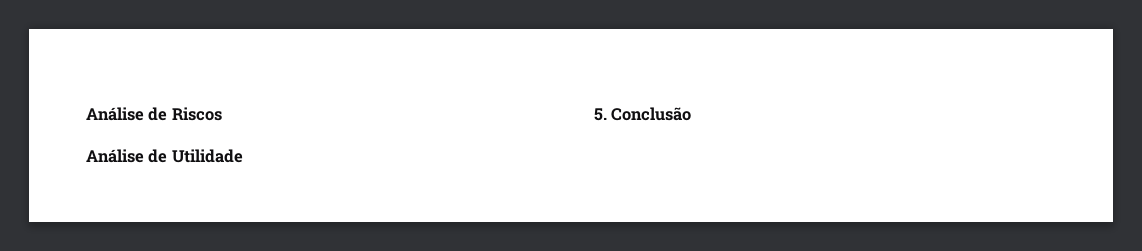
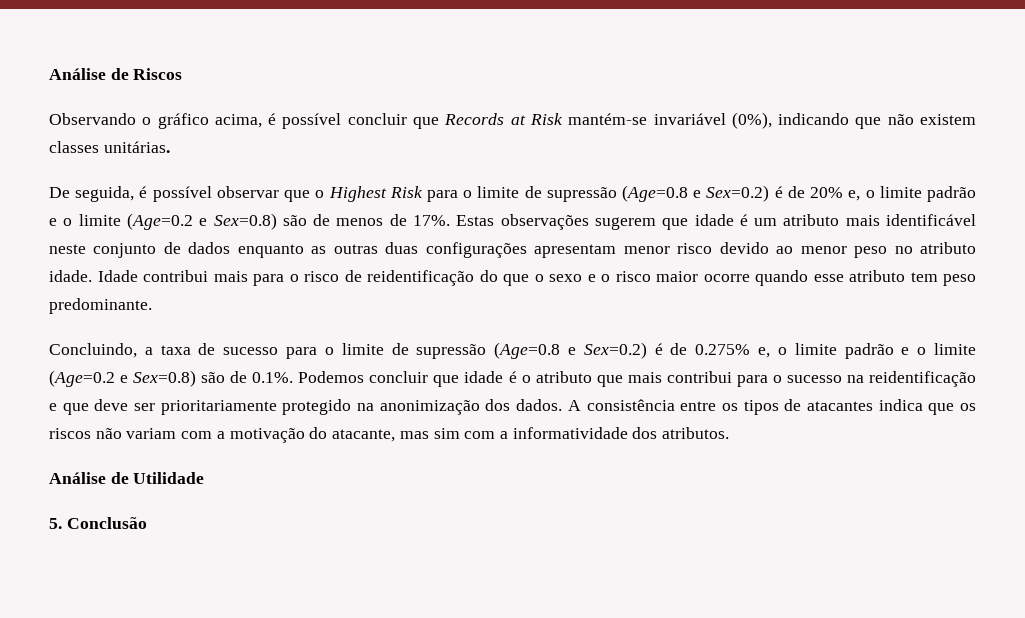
+ Observando o gráfico acima, é possível concluir que Records at Risk mantém-se invariável (0%), indicando que não existem classes unitárias.
+ De seguida, é possível observar que o Highest Risk para o limite de supressão (Age=0.8 e Sex=0.2) é de 20% e, o limite padrão e o limite (Age=0.2 e Sex=0.8) são de menos de 17%. Estas observações sugerem que idade é um atributo mais identificável neste conjunto de dados enquanto as outras duas configurações apresentam menor risco devido ao menor peso no atributo idade. Idade contribui mais para o risco de reidentificação do que o sexo e o risco maior ocorre quando esse atributo tem peso predominante.
+ Concluindo, a taxa de sucesso para o limite de supressão (Age=0.8 e Sex=0.2) é de 0.275% e, o limite padrão e o limite (Age=0.2 e Sex=0.8) são de 0.1%. Podemos concluir que idade é o atributo que mais contribui para o sucesso na reidentificação e que deve ser prioritariamente protegido na anonimização dos dados. A consistência entre os tipos de atacantes indica que os riscos não variam com a motivação do atacante, mas sim com a informatividade dos atributos.

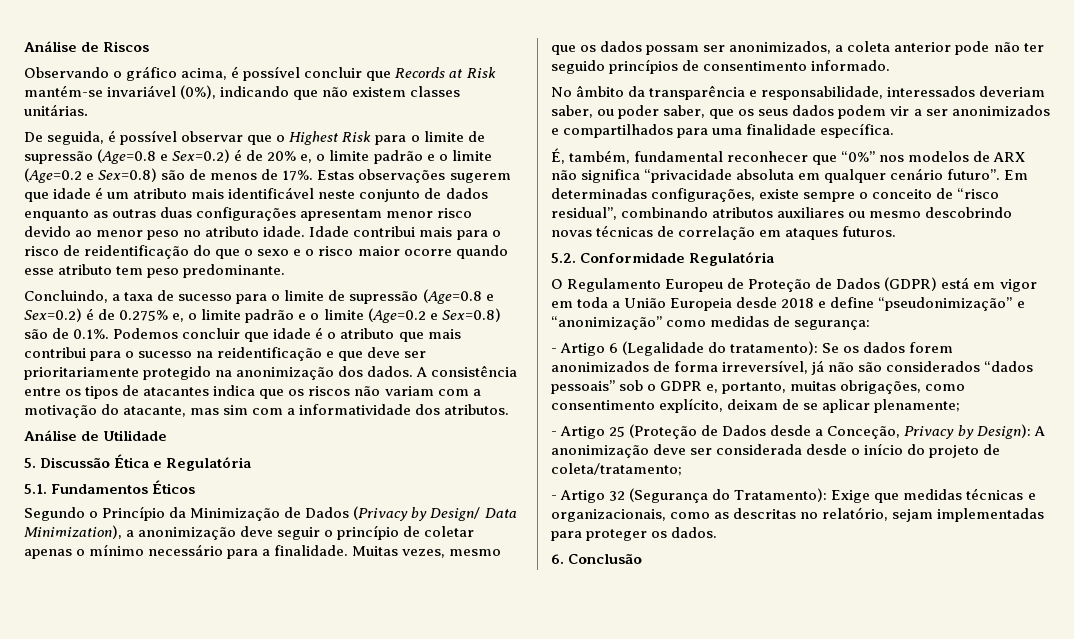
- 5. Conclusão
+ 5. Discussão Ética e Regulatória
+ 5.1. Fundamentos Éticos
+ Segundo o Princípio da Minimização de Dados (Privacy by Design/ Data Minimization), a anonimização deve seguir o princípio de coletar apenas o mínimo necessário para a finalidade. Muitas vezes, mesmo que os dados possam ser anonimizados, a coleta anterior pode não ter seguido princípios de consentimento informado.
+ No âmbito da transparência e responsabilidade, interessados deveriam saber, ou poder saber, que os seus dados podem vir a ser anonimizados e compartilhados para uma finalidade específica.
+ É, também, fundamental reconhecer que “0%” nos modelos de ARX não significa “privacidade absoluta em qualquer cenário futuro”. Em determinadas configurações, existe sempre o conceito de “risco residual”, combinando atributos auxiliares ou mesmo descobrindo novas técnicas de correlação em ataques futuros.
+ 5.2. Conformidade Regulatória
+ O Regulamento Europeu de Proteção de Dados (GDPR) está em vigor em toda a União Europeia desde 2018 e define “pseudonimização” e “anonimização” como medidas de segurança:
+ - Artigo 6 (Legalidade do tratamento): Se os dados forem anonimizados de forma irreversível, já não são considerados “dados pessoais” sob o GDPR e, portanto, muitas obrigações, como consentimento explícito, deixam de se aplicar plenamente;
+ - Artigo 25 (Proteção de Dados desde a Conceção, Privacy by Design): A anonimização deve ser considerada desde o início do projeto de coleta/tratamento;
+ - Artigo 32 (Segurança do Tratamento): Exige que medidas técnicas e organizacionais, como as descritas no relatório, sejam implementadas para proteger os dados.
+ 6. Conclusão

